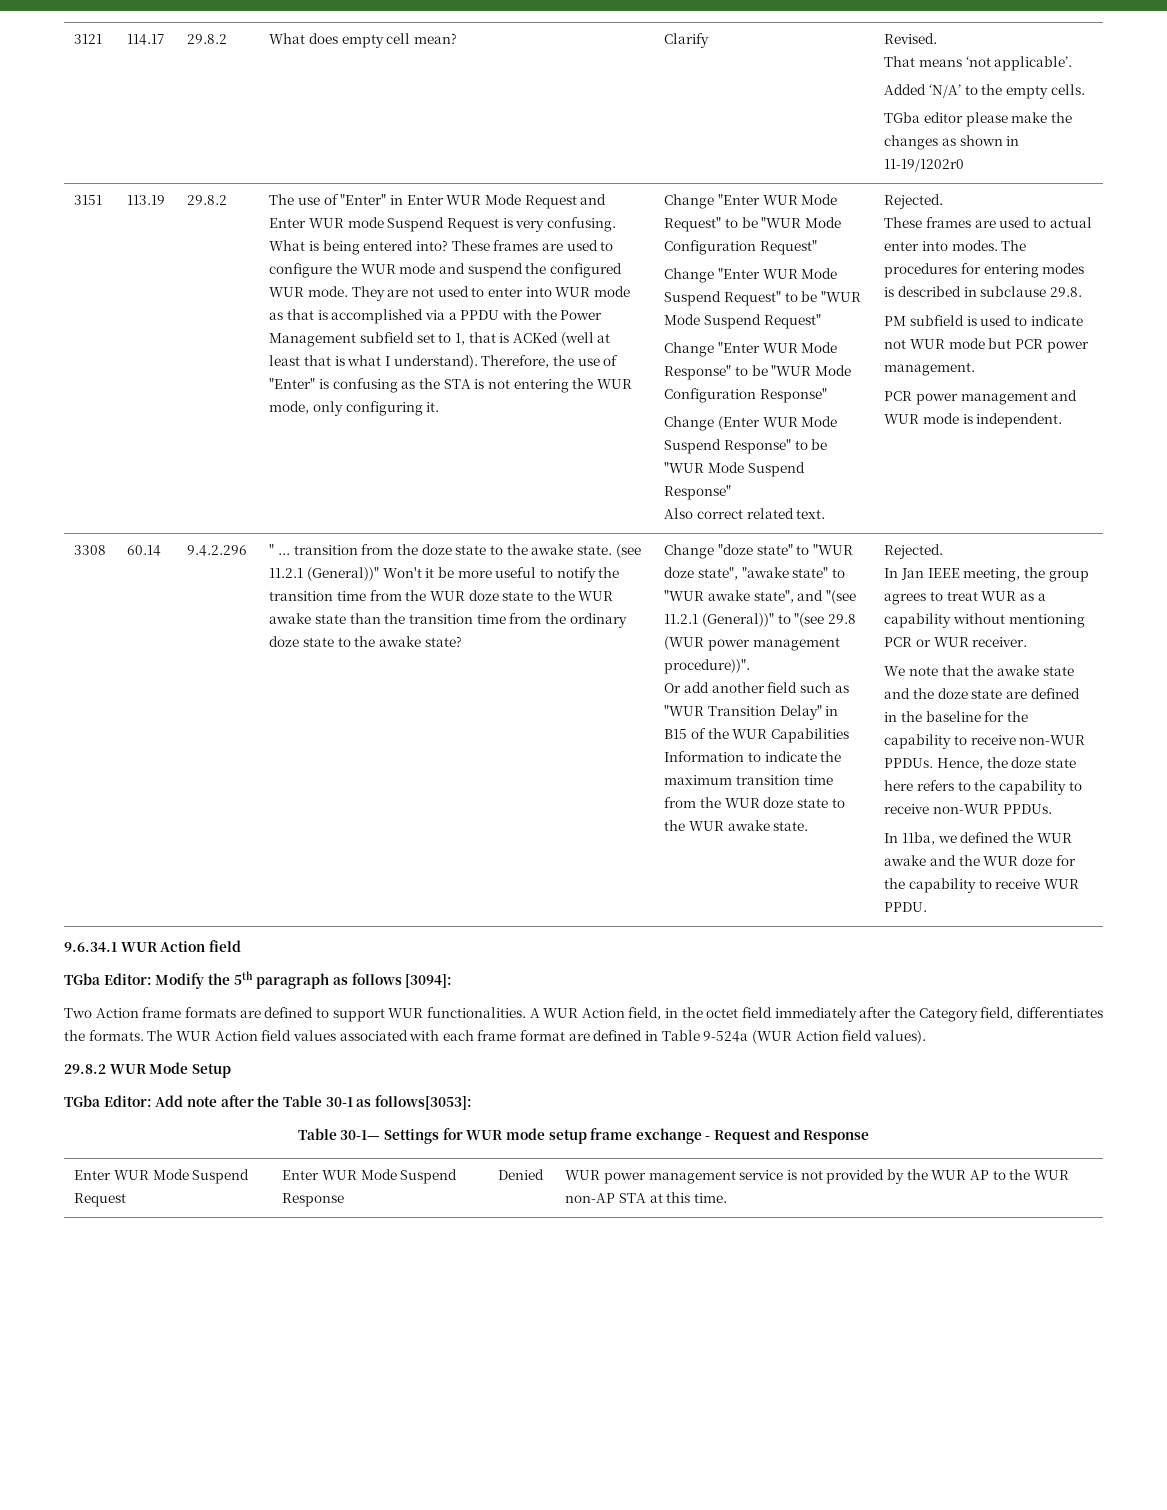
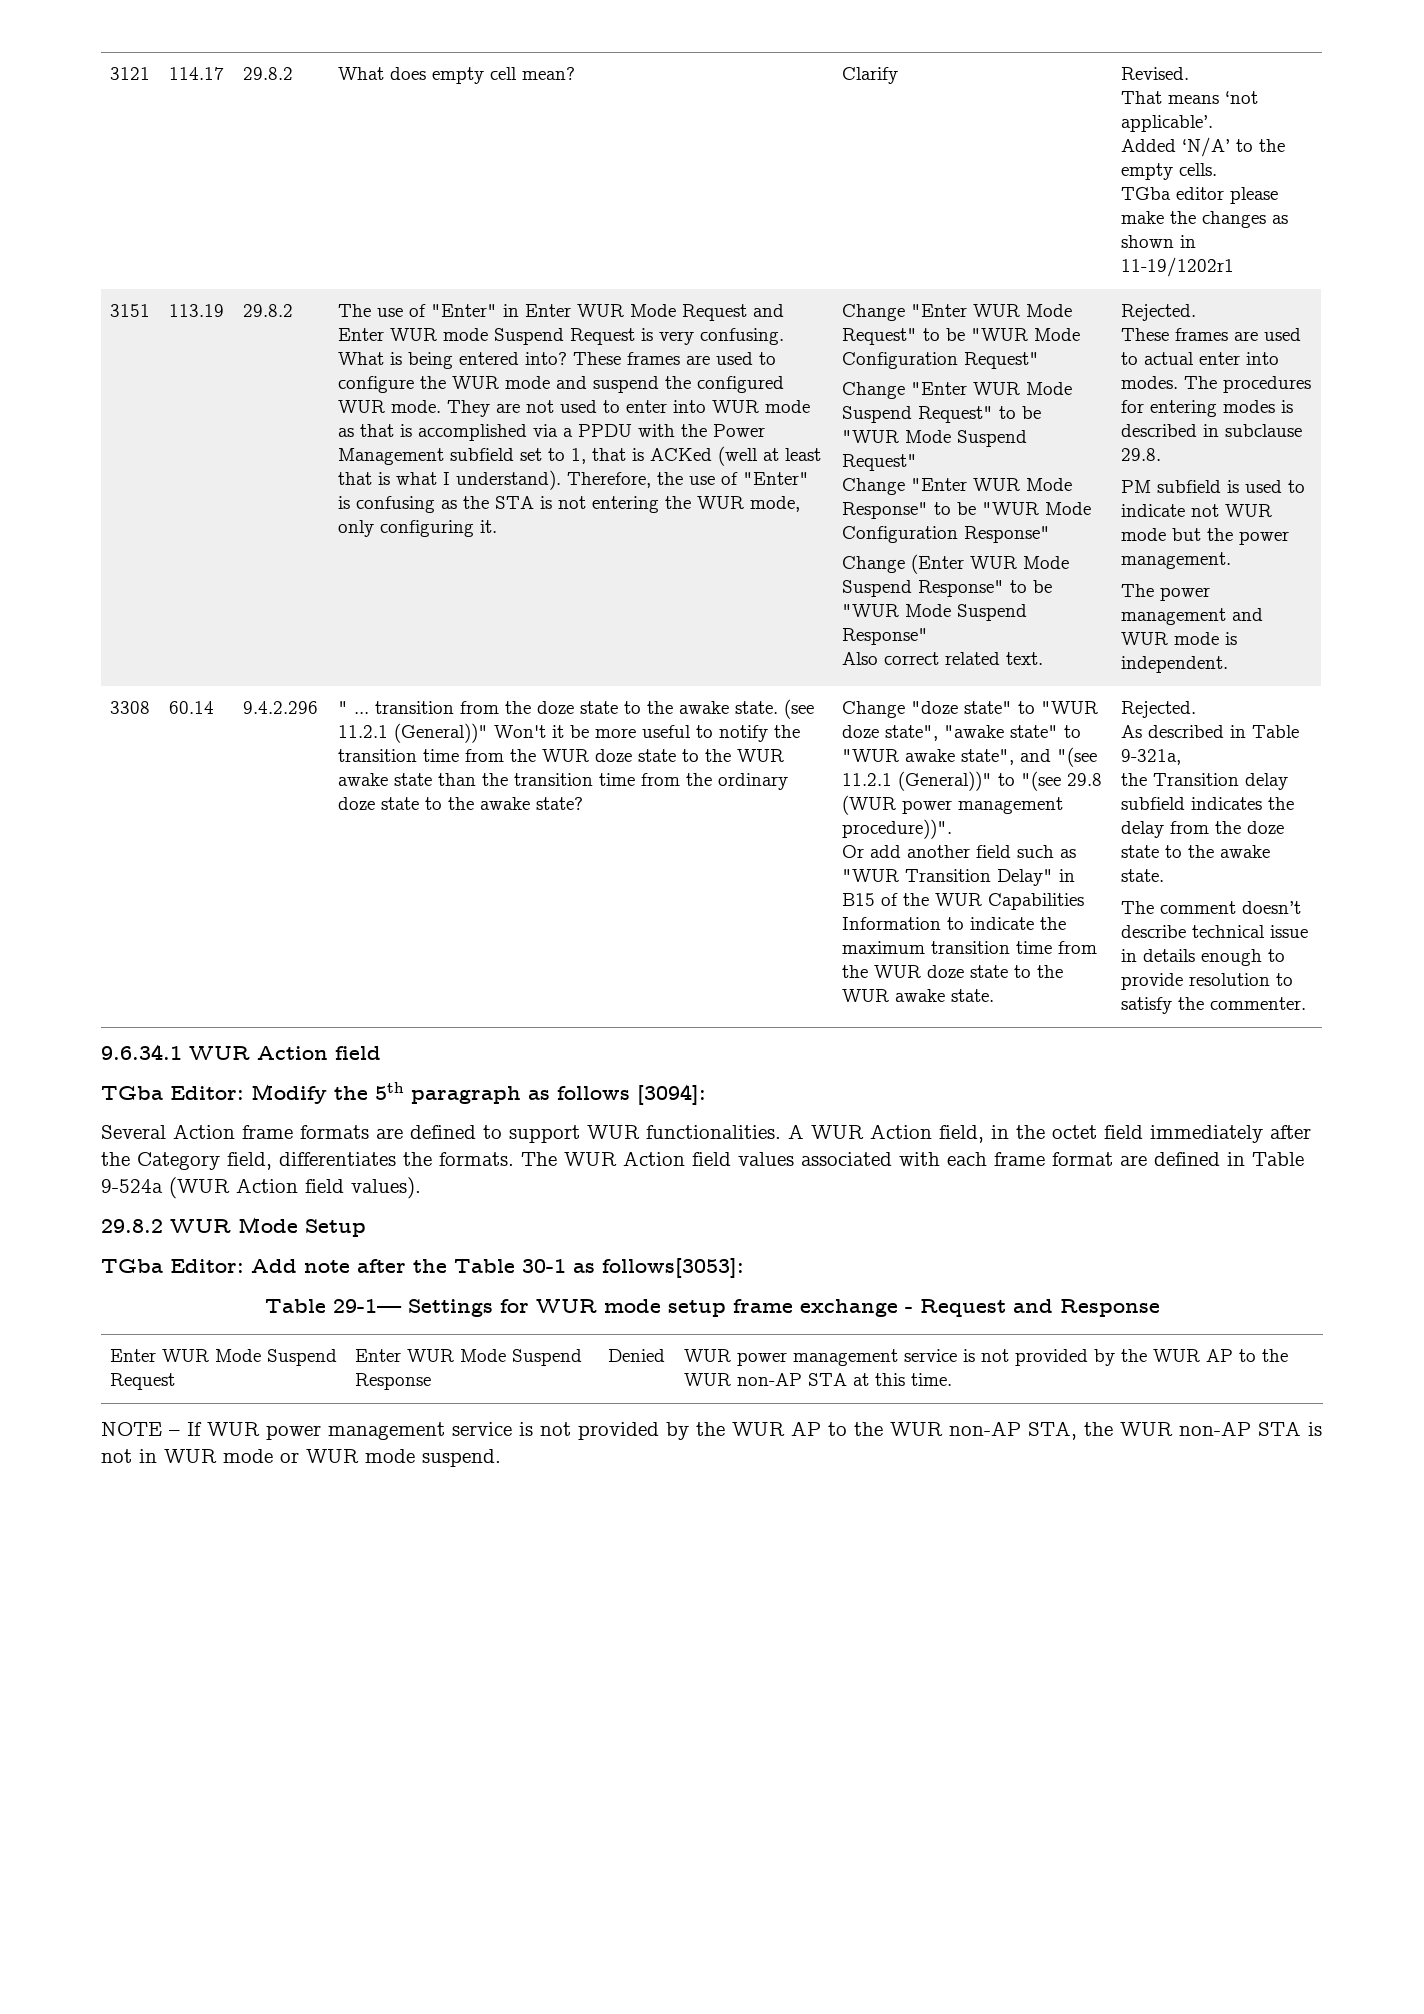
  3121 | 114.17 | 29.8.2 | What does empty cell mean? | Clarify | Revised.
  That means ‘not applicable’.
  Added ‘N/A’ to the empty cells.
- TGba editor please make the changes as shown in 11-19/1202r0
+ TGba editor please make the changes as shown in 11-19/1202r1
- PM subfield is used to indicate not WUR mode but PCR power management.
+ PM subfield is used to indicate not WUR mode but the power management.
- PCR power management and WUR mode is independent.
+ The power management and WUR mode is independent.
- In Jan IEEE meeting, the group agrees to treat WUR as a capability without mentioning PCR or WUR receiver.
- We note that the awake state and the doze state are defined in the baseline for the capability to receive non-WUR PPDUs. Hence, the doze state here refers to the capability to receive non-WUR PPDUs.
- In 11ba, we defined the WUR awake and the WUR doze for the capability to receive WUR PPDU.
+ As described in Table 9-321a,
+ the Transition delay subfield indicates the delay from the doze state to the awake state.
+ The comment doesn’t describe technical issue in details enough to provide resolution to satisfy the commenter.
- Two Action frame formats are defined to support WUR functionalities.
+ Several Action frame formats are defined to support WUR functionalities.
- Table 30-1— Settings for WUR mode setup frame exchange - Request and Response
+ Table 29-1— Settings for WUR mode setup frame exchange - Request and Response
+ NOTE – If WUR power management service is not provided by the WUR AP to the WUR non-AP STA, the WUR non-AP STA is not in WUR mode or WUR mode suspend.

